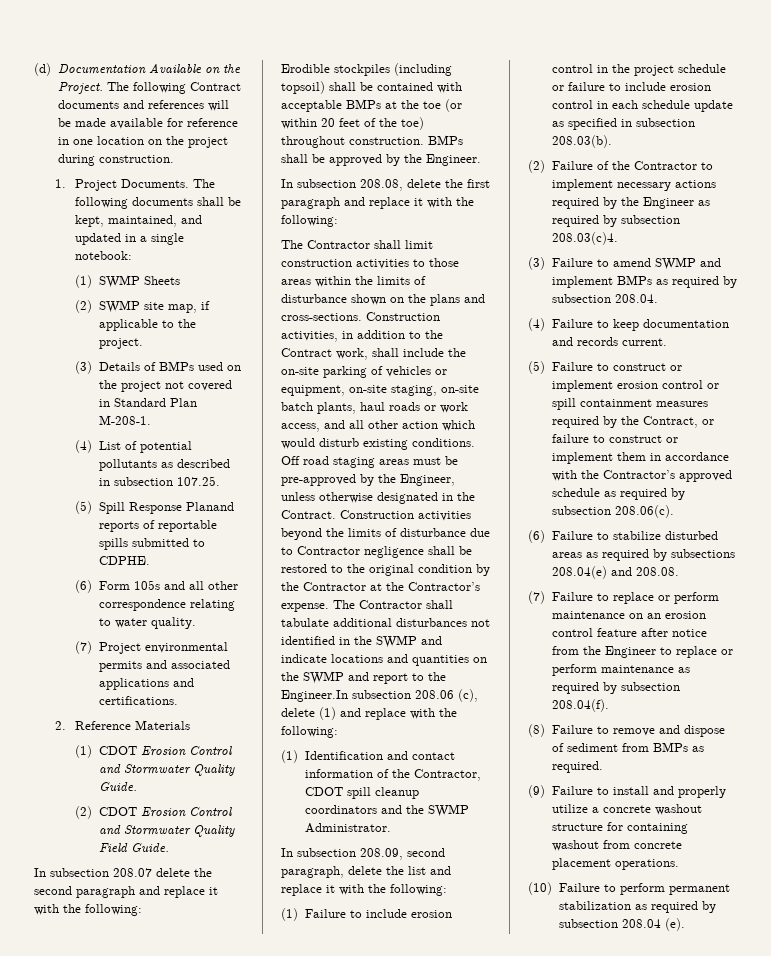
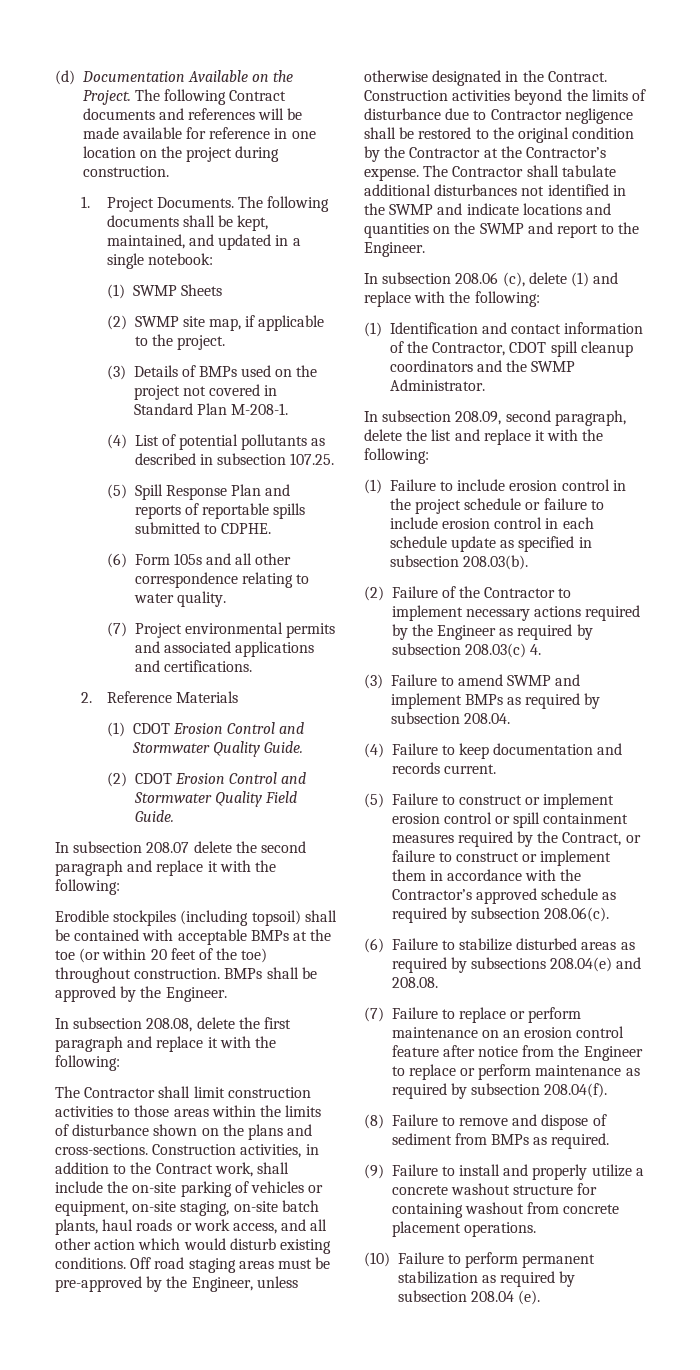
- (5) Spill Response Planand reports of reportable spills submitted to CDPHE.
+ (5) Spill Response Plan and reports of reportable spills submitted to CDPHE.
- The Contractor shall tabulate additional disturbances not identified in the SWMP and indicate locations and quantities on the SWMP and report to the Engineer.In subsection 208.06 (c), delete (1) and replace with the following:
+ The Contractor shall tabulate additional disturbances not identified in the SWMP and indicate locations and quantities on the SWMP and report to the Engineer.
+ In subsection 208.06 (c), delete (1) and replace with the following:
- (2) Failure of the Contractor to implement necessary actions required by the Engineer as required by subsection 208.03(c)4.
+ (2) Failure of the Contractor to implement necessary actions required by the Engineer as required by subsection 208.03(c) 4.

